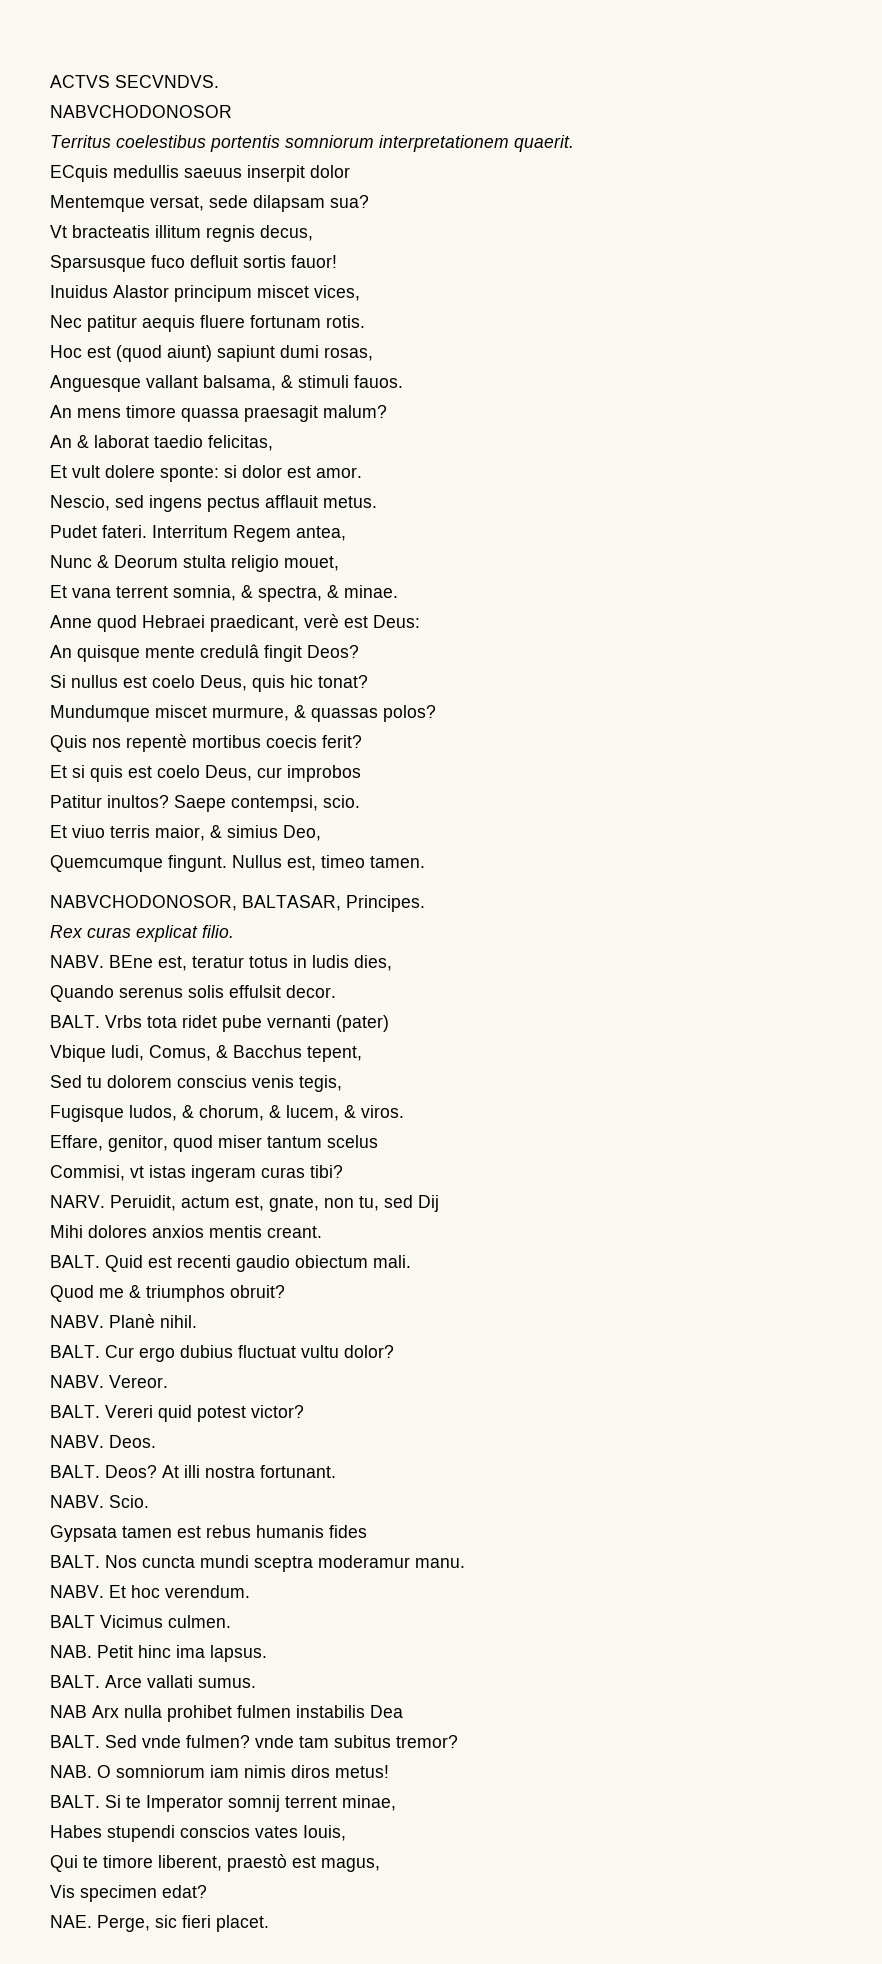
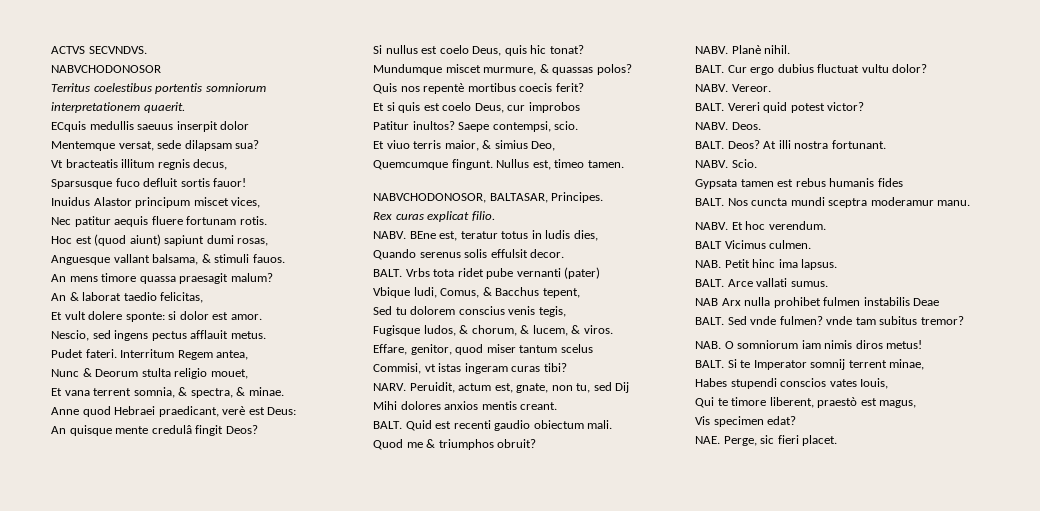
- NAB Arx nulla prohibet fulmen instabilis Dea
+ NAB Arx nulla prohibet fulmen instabilis Deae

